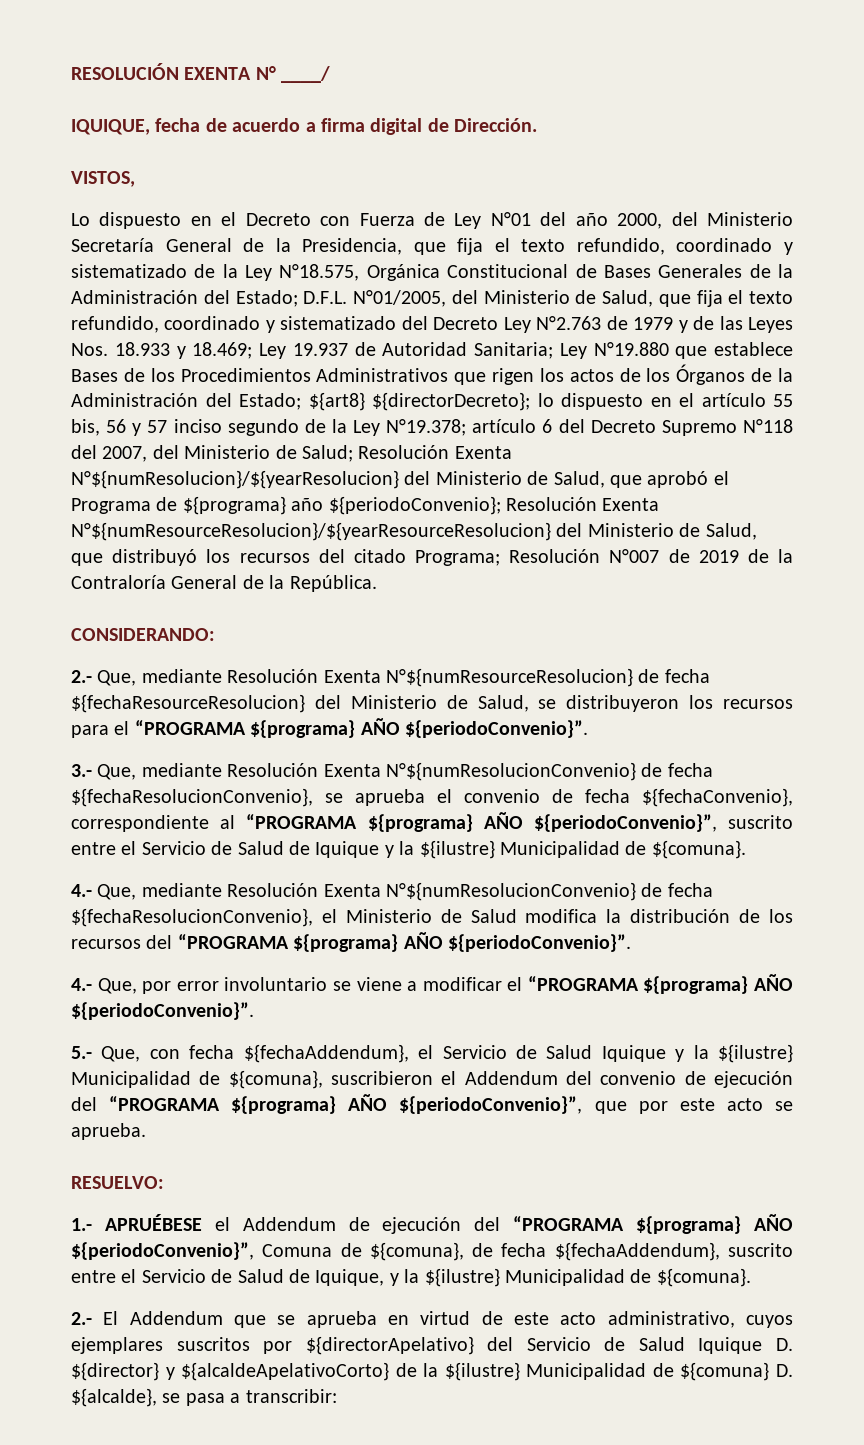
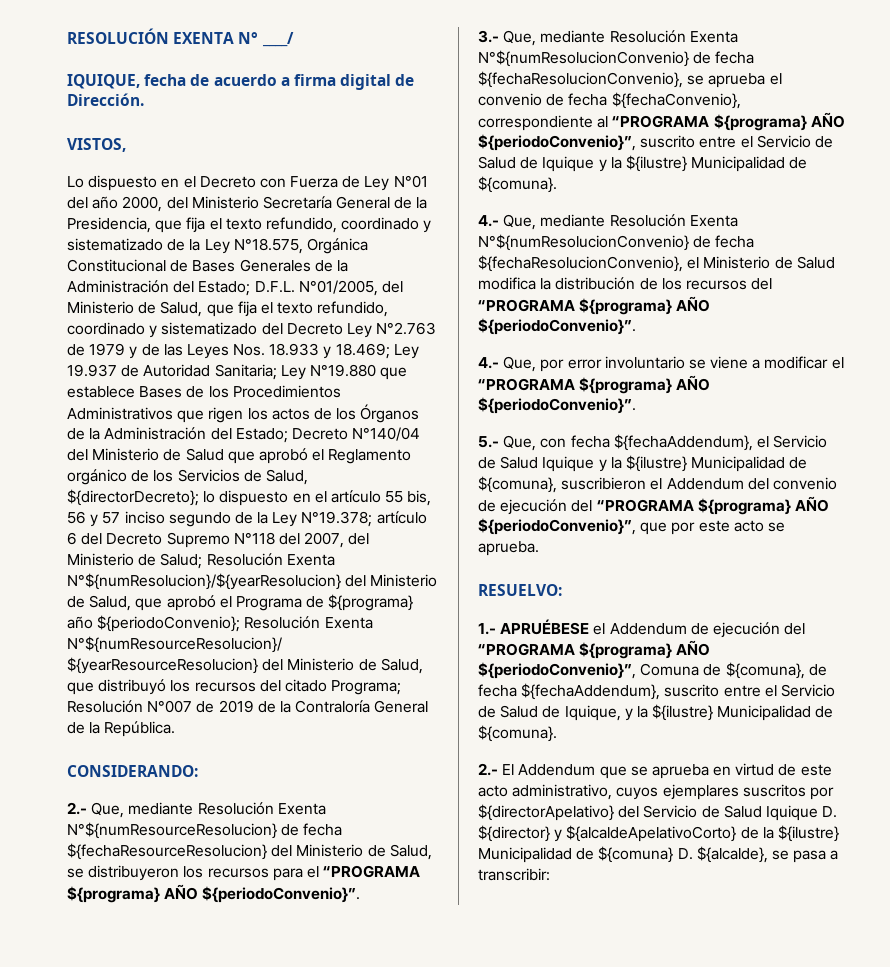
- ${art8} ${directorDecreto};
+ Decreto N°140/04 del Ministerio de Salud que aprobó el Reglamento orgánico de los Servicios de Salud, ${directorDecreto};

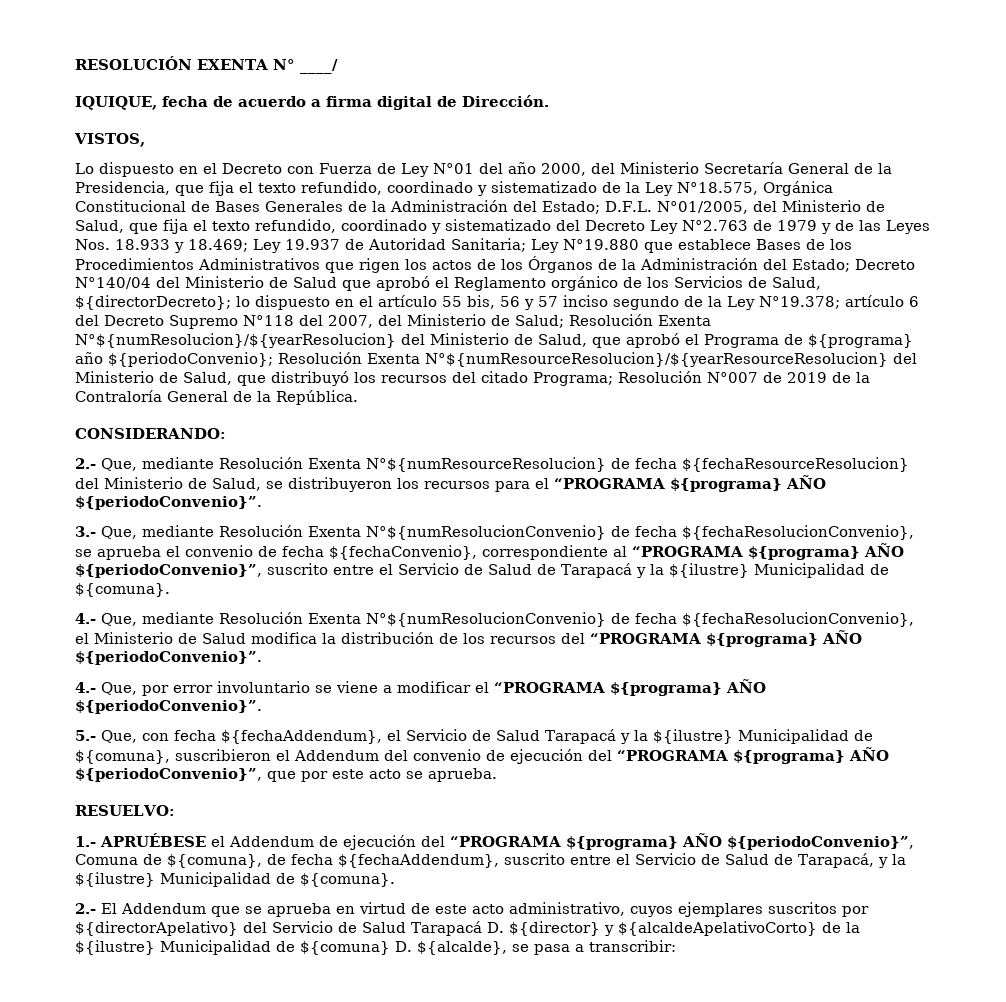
- 3.- Que, mediante Resolución Exenta N°${numResolucionConvenio} de fecha ${fechaResolucionConvenio}, se aprueba el convenio de fecha ${fechaConvenio}, correspondiente al “PROGRAMA ${programa} AÑO ${periodoConvenio}”, suscrito entre el Servicio de Salud de Iquique y la ${ilustre} Municipalidad de ${comuna}.
+ 3.- Que, mediante Resolución Exenta N°${numResolucionConvenio} de fecha ${fechaResolucionConvenio}, se aprueba el convenio de fecha ${fechaConvenio}, correspondiente al “PROGRAMA ${programa} AÑO ${periodoConvenio}”, suscrito entre el Servicio de Salud de Tarapacá y la ${ilustre} Municipalidad de ${comuna}.
- 5.- Que, con fecha ${fechaAddendum}, el Servicio de Salud Iquique y la ${ilustre} Municipalidad de ${comuna}, suscribieron el Addendum del convenio de ejecución del “PROGRAMA ${programa} AÑO ${periodoConvenio}”, que por este acto se aprueba.
+ 5.- Que, con fecha ${fechaAddendum}, el Servicio de Salud Tarapacá y la ${ilustre} Municipalidad de ${comuna}, suscribieron el Addendum del convenio de ejecución del “PROGRAMA ${programa} AÑO ${periodoConvenio}”, que por este acto se aprueba.
- 1.- APRUÉBESE el Addendum de ejecución del “PROGRAMA ${programa} AÑO ${periodoConvenio}”, Comuna de ${comuna}, de fecha ${fechaAddendum}, suscrito entre el Servicio de Salud de Iquique, y la ${ilustre} Municipalidad de ${comuna}.
+ 1.- APRUÉBESE el Addendum de ejecución del “PROGRAMA ${programa} AÑO ${periodoConvenio}”, Comuna de ${comuna}, de fecha ${fechaAddendum}, suscrito entre el Servicio de Salud de Tarapacá, y la ${ilustre} Municipalidad de ${comuna}.
- 2.- El Addendum que se aprueba en virtud de este acto administrativo, cuyos ejemplares suscritos por ${directorApelativo} del Servicio de Salud Iquique D. ${director} y ${alcaldeApelativoCorto} de la ${ilustre} Municipalidad de ${comuna} D. ${alcalde}, se pasa a transcribir:
+ 2.- El Addendum que se aprueba en virtud de este acto administrativo, cuyos ejemplares suscritos por ${directorApelativo} del Servicio de Salud Tarapacá D. ${director} y ${alcaldeApelativoCorto} de la ${ilustre} Municipalidad de ${comuna} D. ${alcalde}, se pasa a transcribir:

